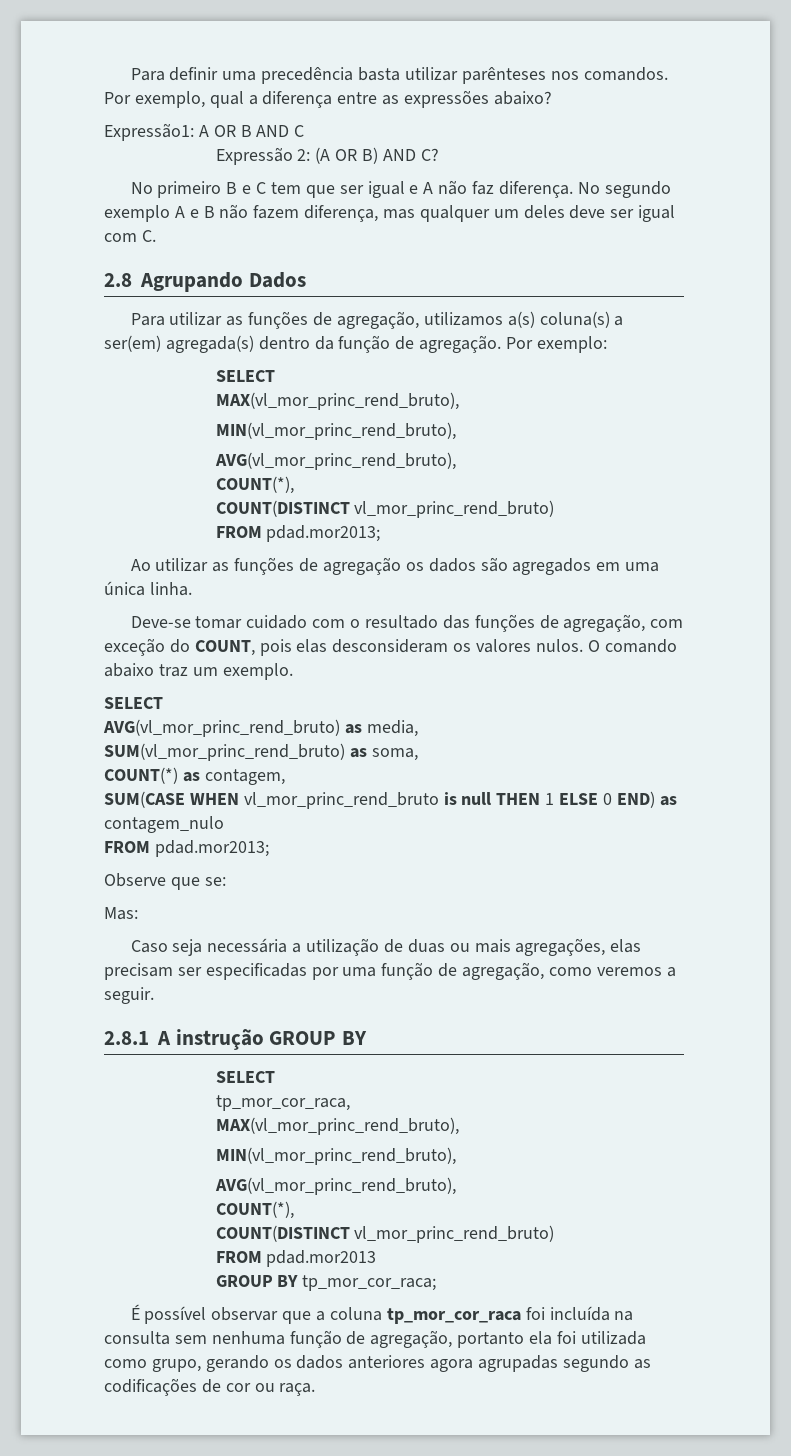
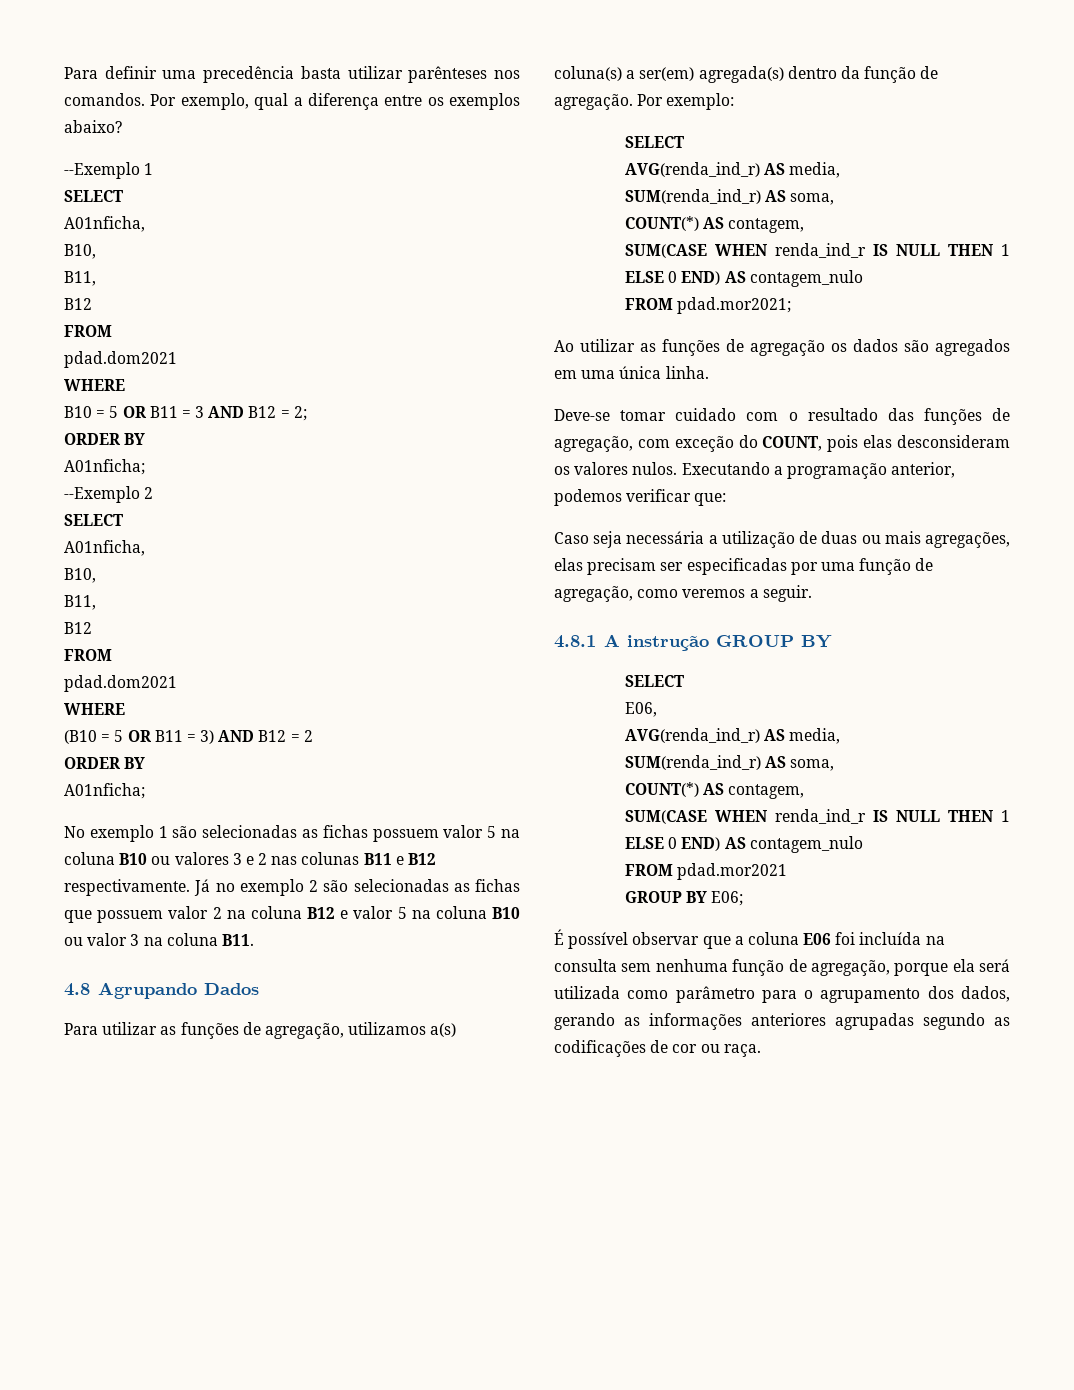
- Por exemplo, qual a diferença entre as expressões abaixo?
+ Por exemplo, qual a diferença entre os exemplos abaixo?
- Expressão1: A OR B AND C
- Expressão 2: (A OR B) AND C?
- No primeiro B e C tem que ser igual e A não faz diferença. No segundo exemplo A e B não fazem diferença, mas qualquer um deles deve ser igual com C.
- 2.8 Agrupando Dados
+ --Exemplo 1
+ SELECT
+ A01nficha,
+ B10,
+ B11,
+ B12
+ FROM
+ pdad.dom2021
+ WHERE
+ B10 = 5 OR B11 = 3 AND B12 = 2;
+ ORDER BY
+ A01nficha;
+ --Exemplo 2
+ SELECT
+ A01nficha,
+ B10,
+ B11,
+ B12
+ FROM
+ pdad.dom2021
+ WHERE
+ (B10 = 5 OR B11 = 3) AND B12 = 2
+ ORDER BY
+ A01nficha;
+ No exemplo 1 são selecionadas as fichas possuem valor 5 na coluna B10 ou valores 3 e 2 nas colunas B11 e B12 respectivamente. Já no exemplo 2 são selecionadas as fichas que possuem valor 2 na coluna B12 e valor 5 na coluna B10 ou valor 3 na coluna B11.
+ 4.8 Agrupando Dados
  Por exemplo:
  SELECT
- MAX(vl_mor_princ_rend_bruto),
- MIN(vl_mor_princ_rend_bruto),
- AVG(vl_mor_princ_rend_bruto),
- COUNT(*),
- COUNT(DISTINCT vl_mor_princ_rend_bruto)
- FROM pdad.mor2013;
+ AVG(renda_ind_r) AS media,
+ SUM(renda_ind_r) AS soma,
+ COUNT(*) AS contagem,
+ SUM(CASE WHEN renda_ind_r IS NULL THEN 1 ELSE 0 END) AS contagem_nulo
+ FROM pdad.mor2021;
- O comando abaixo traz um exemplo.
- SELECT
- AVG(vl_mor_princ_rend_bruto) as media,
- SUM(vl_mor_princ_rend_bruto) as soma,
- COUNT(*) as contagem,
- SUM(CASE WHEN vl_mor_princ_rend_bruto is null THEN 1 ELSE 0 END) as contagem_nulo
- FROM pdad.mor2013;
- Observe que se:
- Mas:
+ Executando a programação anterior, podemos verificar que:
- 2.8.1 A instrução GROUP BY
+ 4.8.1 A instrução GROUP BY
- tp_mor_cor_raca,
- MAX(vl_mor_princ_rend_bruto),
- MIN(vl_mor_princ_rend_bruto),
- AVG(vl_mor_princ_rend_bruto),
- COUNT(*),
- COUNT(DISTINCT vl_mor_princ_rend_bruto)
- FROM pdad.mor2013
- GROUP BY tp_mor_cor_raca;
+ E06,
+ AVG(renda_ind_r) AS media,
+ SUM(renda_ind_r) AS soma,
+ COUNT(*) AS contagem,
+ SUM(CASE WHEN renda_ind_r IS NULL THEN 1 ELSE 0 END) AS contagem_nulo
+ FROM pdad.mor2021
+ GROUP BY E06;
- É possível observar que a coluna tp_mor_cor_raca foi incluída na consulta sem nenhuma função de agregação, portanto ela foi utilizada como grupo, gerando os dados anteriores agora agrupadas segundo as codificações de cor ou raça.
+ É possível observar que a coluna E06 foi incluída na consulta sem nenhuma função de agregação, porque ela será utilizada como parâmetro para o agrupamento dos dados, gerando as informações anteriores agrupadas segundo as codificações de cor ou raça.

